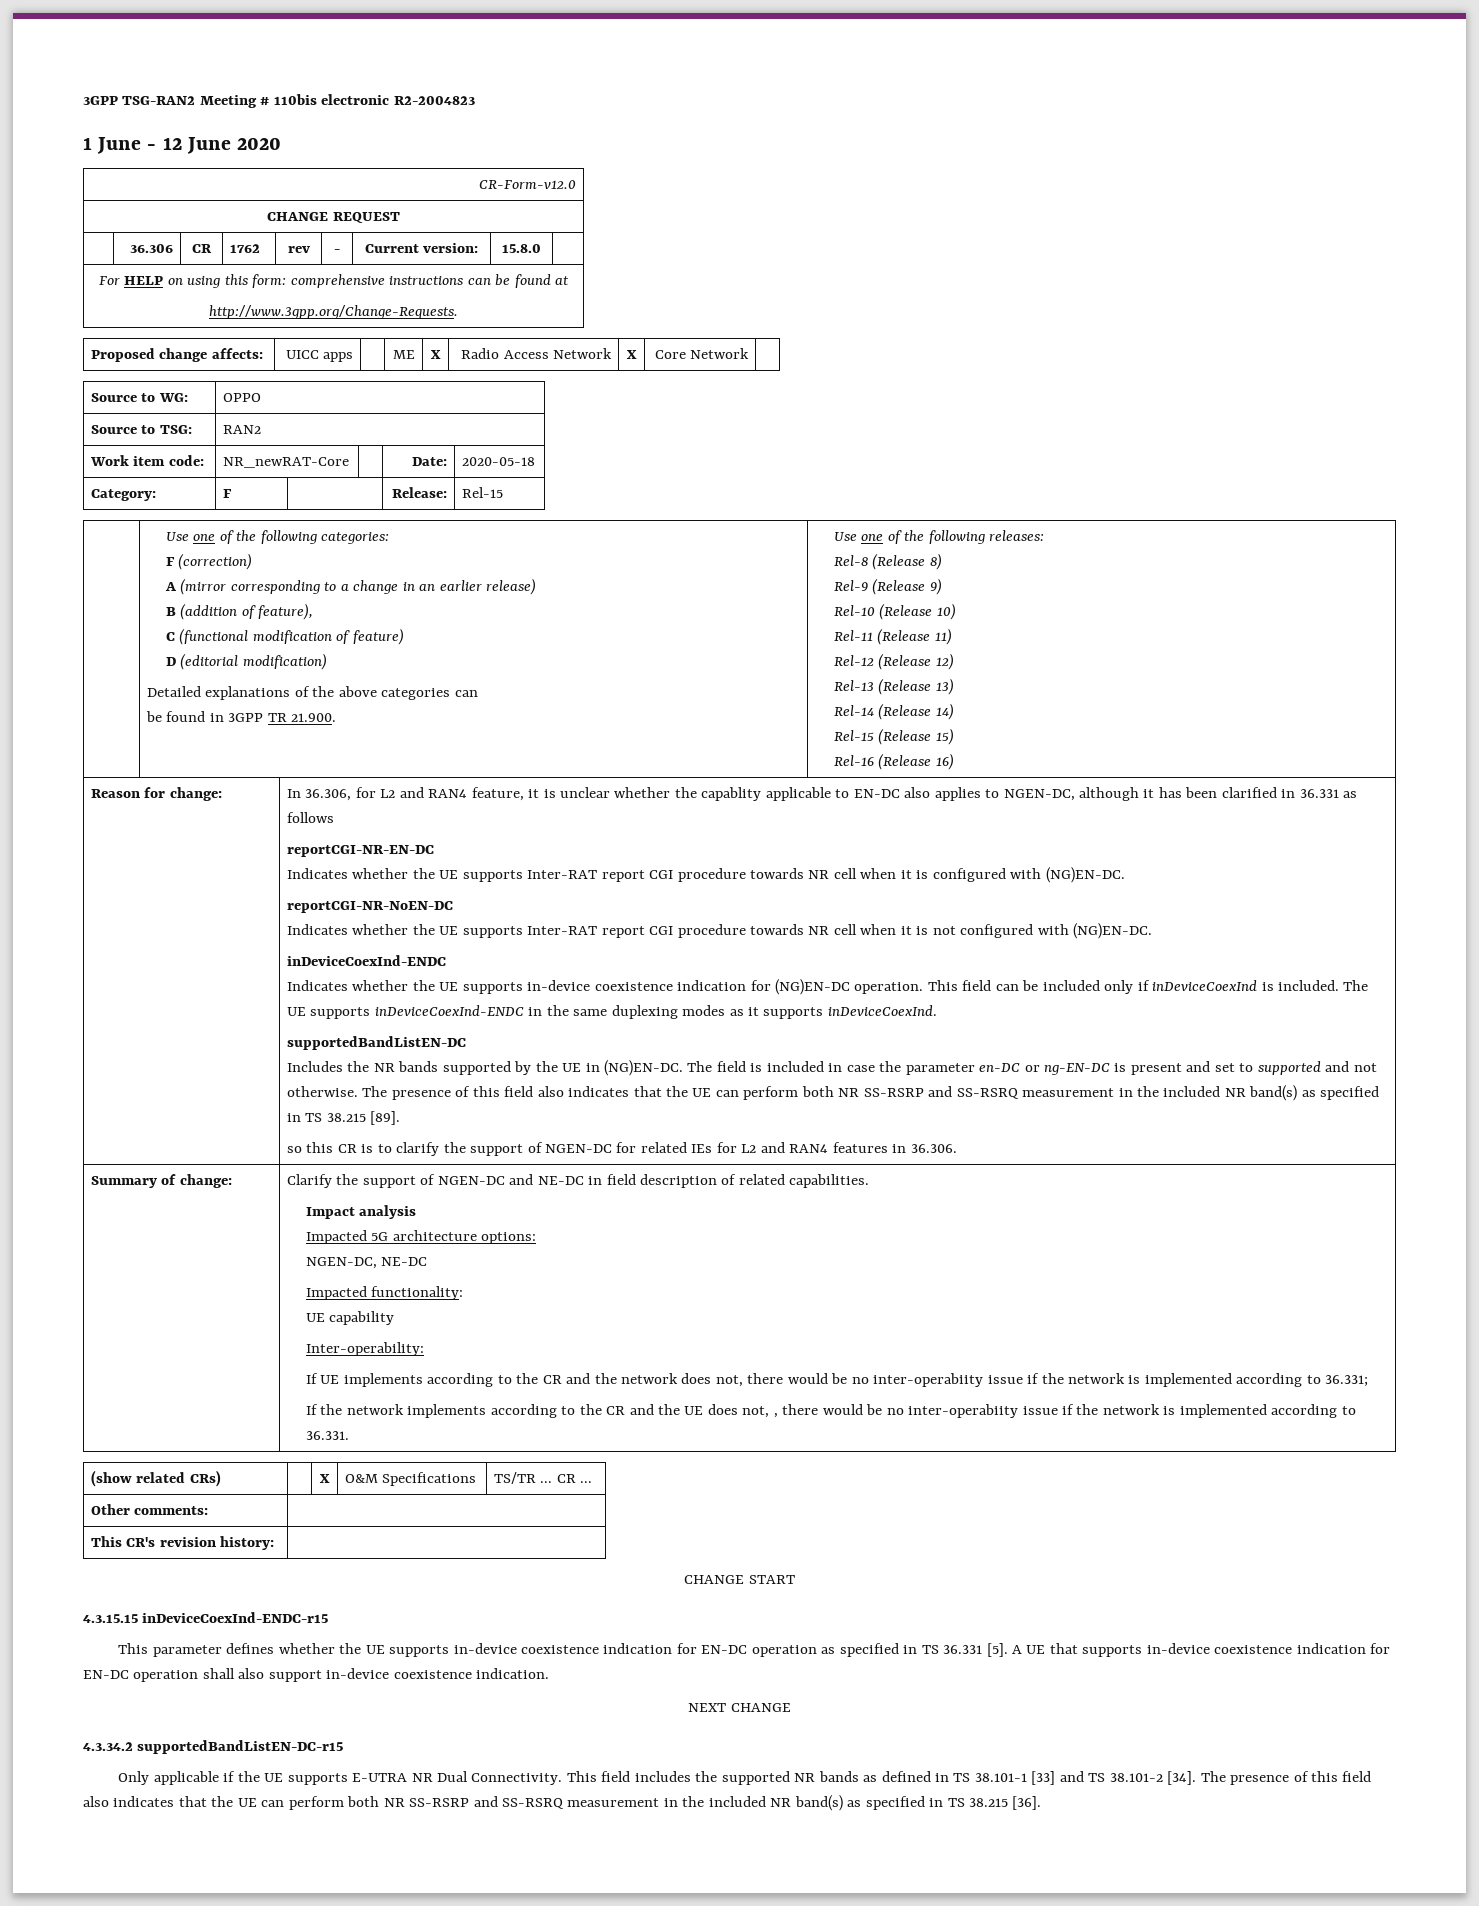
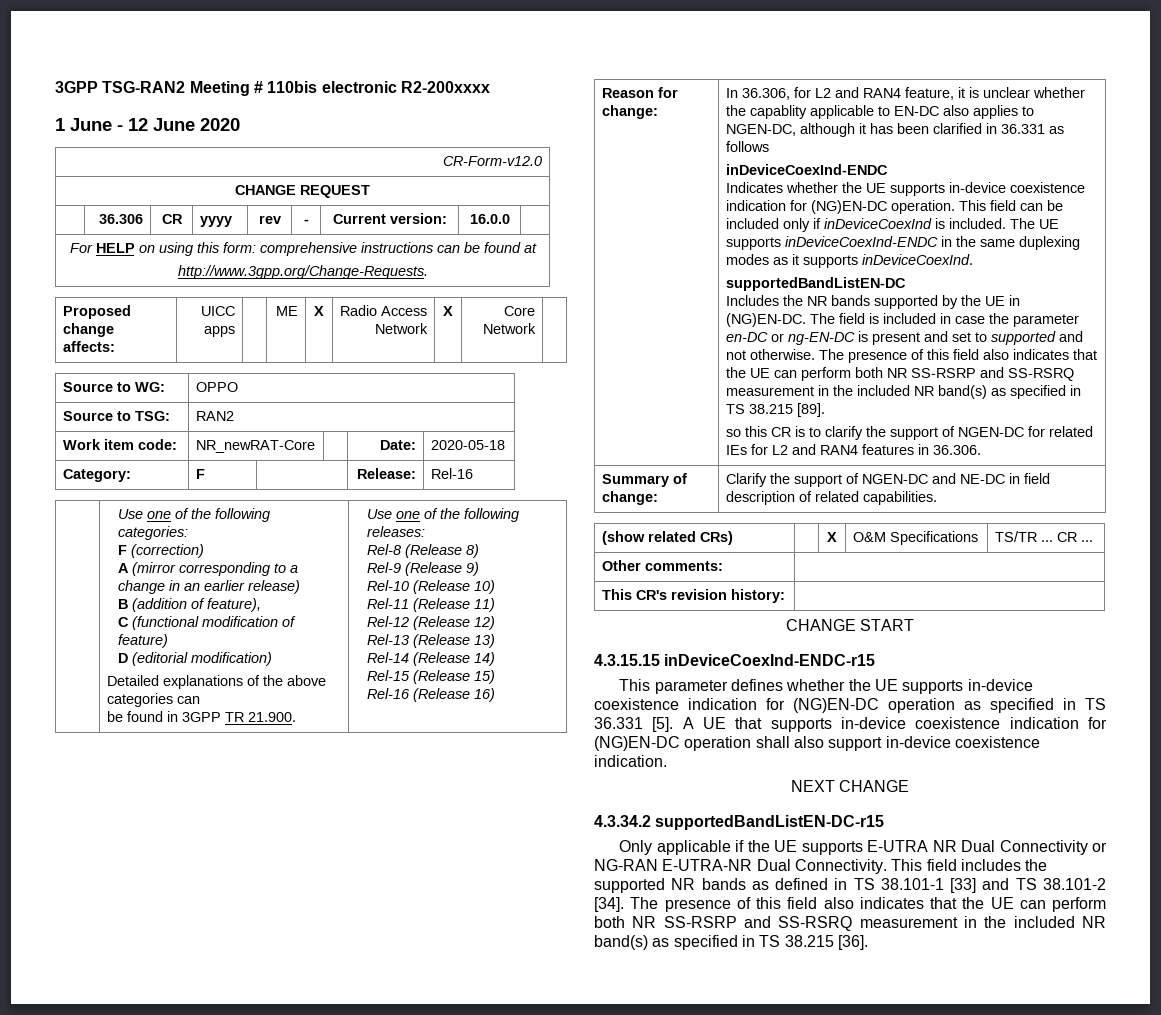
- 3GPP TSG-RAN2 Meeting # 110bis electronic R2-2004823
+ 3GPP TSG-RAN2 Meeting # 110bis electronic R2-200xxxx
- | 36.306 | CR | 1762 | rev | - | Current version: | 15.8.0 |
+ | 36.306 | CR | yyyy | rev | - | Current version: | 16.0.0 |
- Category: | F | | Release: | Rel-15
+ Category: | F | | Release: | Rel-16
- reportCGI-NR-EN-DC
- Indicates whether the UE supports Inter-RAT report CGI procedure towards NR cell when it is configured with (NG)EN-DC.
- reportCGI-NR-NoEN-DC
- Indicates whether the UE supports Inter-RAT report CGI procedure towards NR cell when it is not configured with (NG)EN-DC.
- Impact analysis
- Impacted 5G architecture options:
- NGEN-DC, NE-DC
- Impacted functionality:
- UE capability
- Inter-operability:
- If UE implements according to the CR and the network does not, there would be no inter-operabiity issue if the network is implemented according to 36.331;
- If the network implements according to the CR and the UE does not, , there would be no inter-operabiity issue if the network is implemented according to 36.331.
- This parameter defines whether the UE supports in-device coexistence indication for EN-DC operation as specified in TS 36.331 [5].
+ This parameter defines whether the UE supports in-device coexistence indication for (NG)EN-DC operation as specified in TS 36.331 [5].
- A UE that supports in-device coexistence indication for EN-DC operation shall also support in-device coexistence indication.
+ A UE that supports in-device coexistence indication for (NG)EN-DC operation shall also support in-device coexistence indication.
- Only applicable if the UE supports E-UTRA NR Dual Connectivity.
+ Only applicable if the UE supports E-UTRA NR Dual Connectivity or NG-RAN E-UTRA-NR Dual Connectivity.

